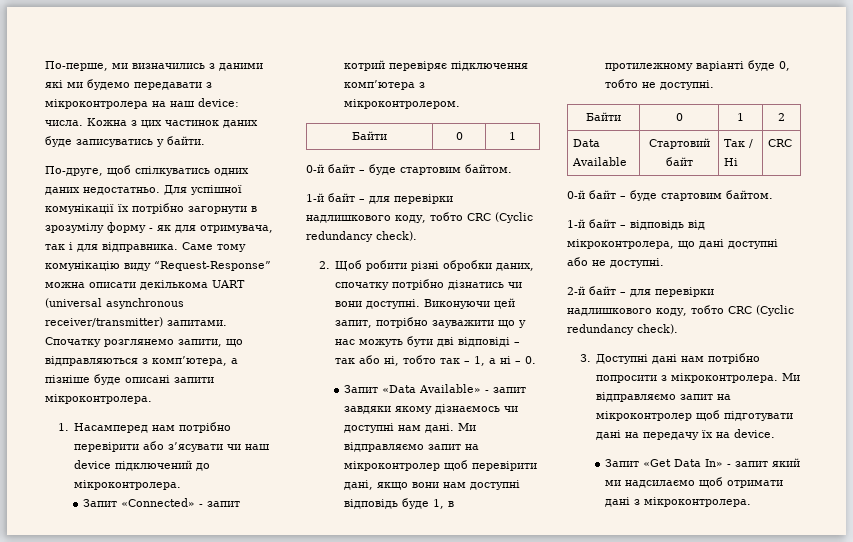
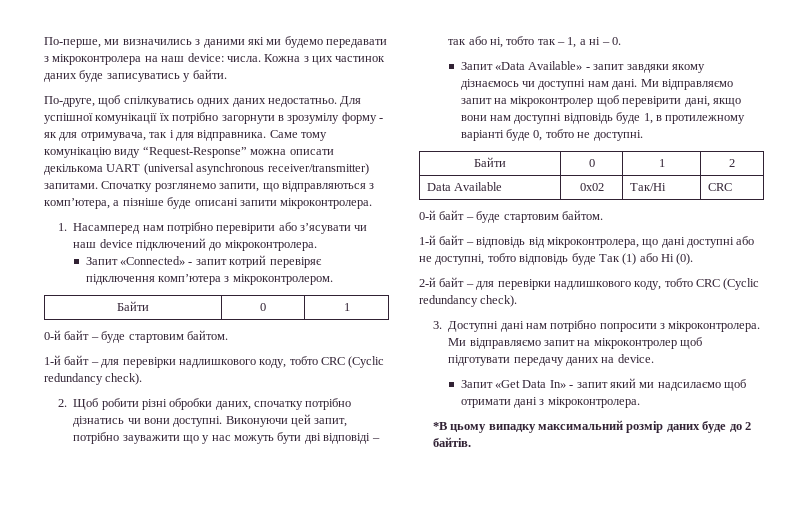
- Data Available | Стартовий байт | Так / Ні | CRC
+ Data Available | 0x02 | Так/Ні | CRC
- 1-й байт – відповідь від мікроконтролера, що дані доступні або не доступні.
+ 1-й байт – відповідь від мікроконтролера, що дані доступні або не доступні, тобто відповідь буде Так (1) або Ні (0).
- Ми відправляємо запит на мікроконтролер щоб підготувати дані на передачу їх на device.
+ Ми відправляємо запит на мікроконтролер щоб підготувати передачу даних на device.
+ *В цьому випадку максимальний розмір даних буде до 2 байтів.

